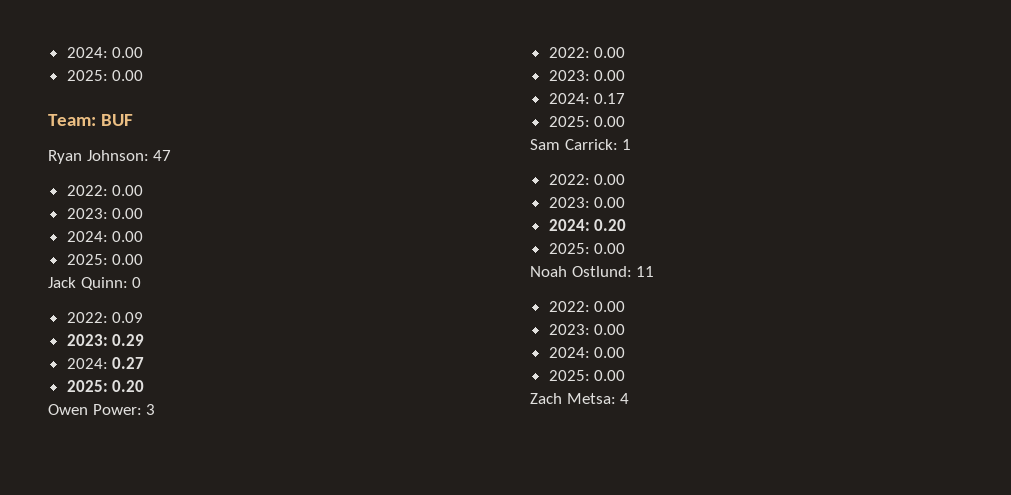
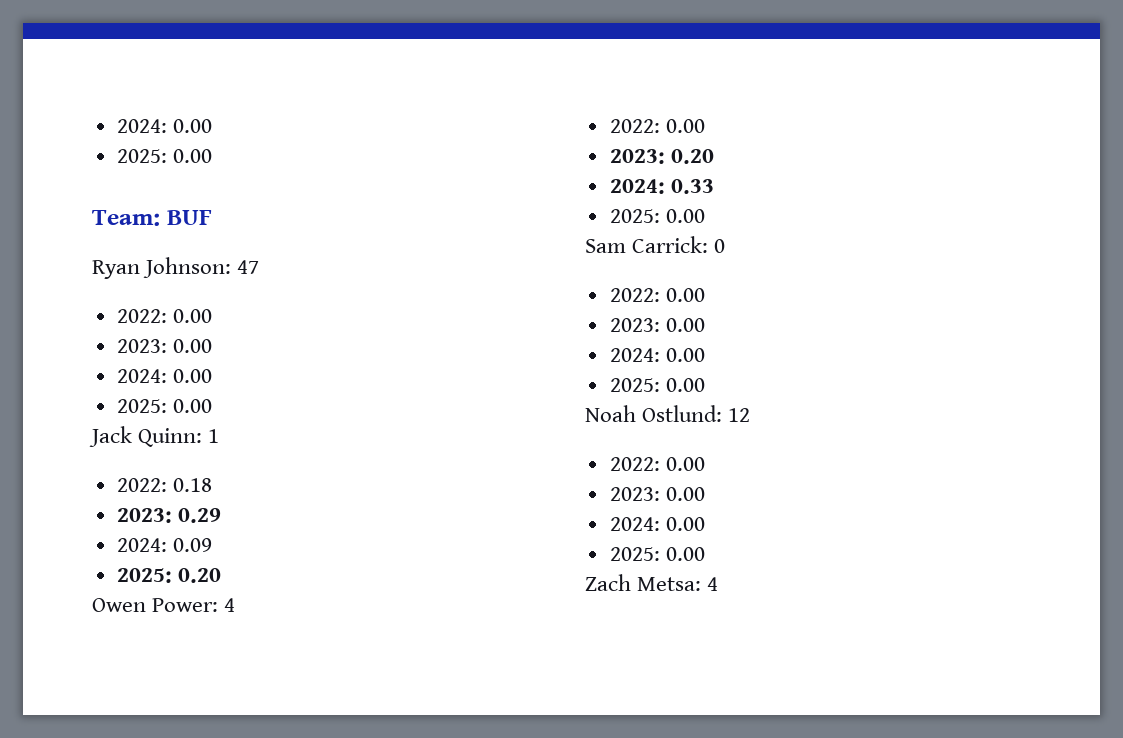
- Jack Quinn: 0
- 2022: 0.09
+ Jack Quinn: 1
+ 2022: 0.18
- 2024: 0.27
+ 2024: 0.09
- Owen Power: 3
+ Owen Power: 4
+ 2022: 0.00
+ 2023: 0.20
+ 2024: 0.33
+ 2025: 0.00
+ Sam Carrick: 0
  2022: 0.00
  2023: 0.00
- 2024: 0.17
- 2025: 0.00
- Sam Carrick: 1
- 2022: 0.00
- 2023: 0.00
- 2024: 0.20
+ 2024: 0.00
- Noah Ostlund: 11
+ Noah Ostlund: 12

